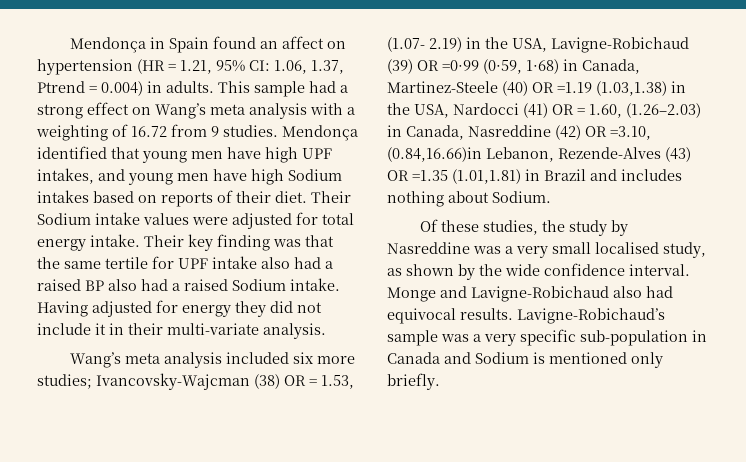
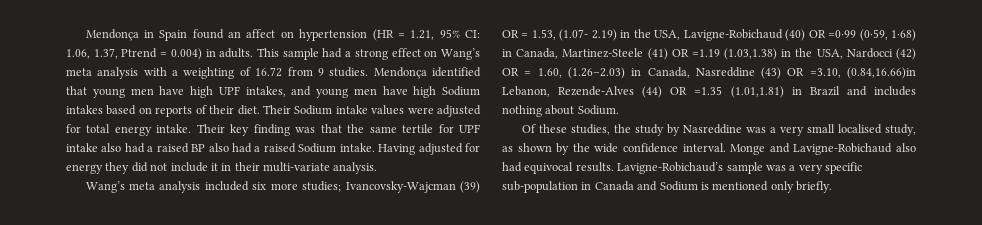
- Wang’s meta analysis included six more studies; Ivancovsky-Wajcman (38) OR = 1.53, (1.07- 2.19) in the USA, Lavigne-Robichaud (39) OR =0·99 (0·59, 1·68) in Canada, Martinez-Steele (40) OR =1.19 (1.03,1.38) in the USA, Nardocci (41) OR = 1.60, (1.26–2.03) in Canada, Nasreddine (42) OR =3.10, (0.84,16.66)in Lebanon, Rezende-Alves (43) OR =1.35 (1.01,1.81) in Brazil and includes nothing about Sodium.
+ Wang’s meta analysis included six more studies; Ivancovsky-Wajcman (39) OR = 1.53, (1.07- 2.19) in the USA, Lavigne-Robichaud (40) OR =0·99 (0·59, 1·68) in Canada, Martinez-Steele (41) OR =1.19 (1.03,1.38) in the USA, Nardocci (42) OR = 1.60, (1.26–2.03) in Canada, Nasreddine (43) OR =3.10, (0.84,16.66)in Lebanon, Rezende-Alves (44) OR =1.35 (1.01,1.81) in Brazil and includes nothing about Sodium.

